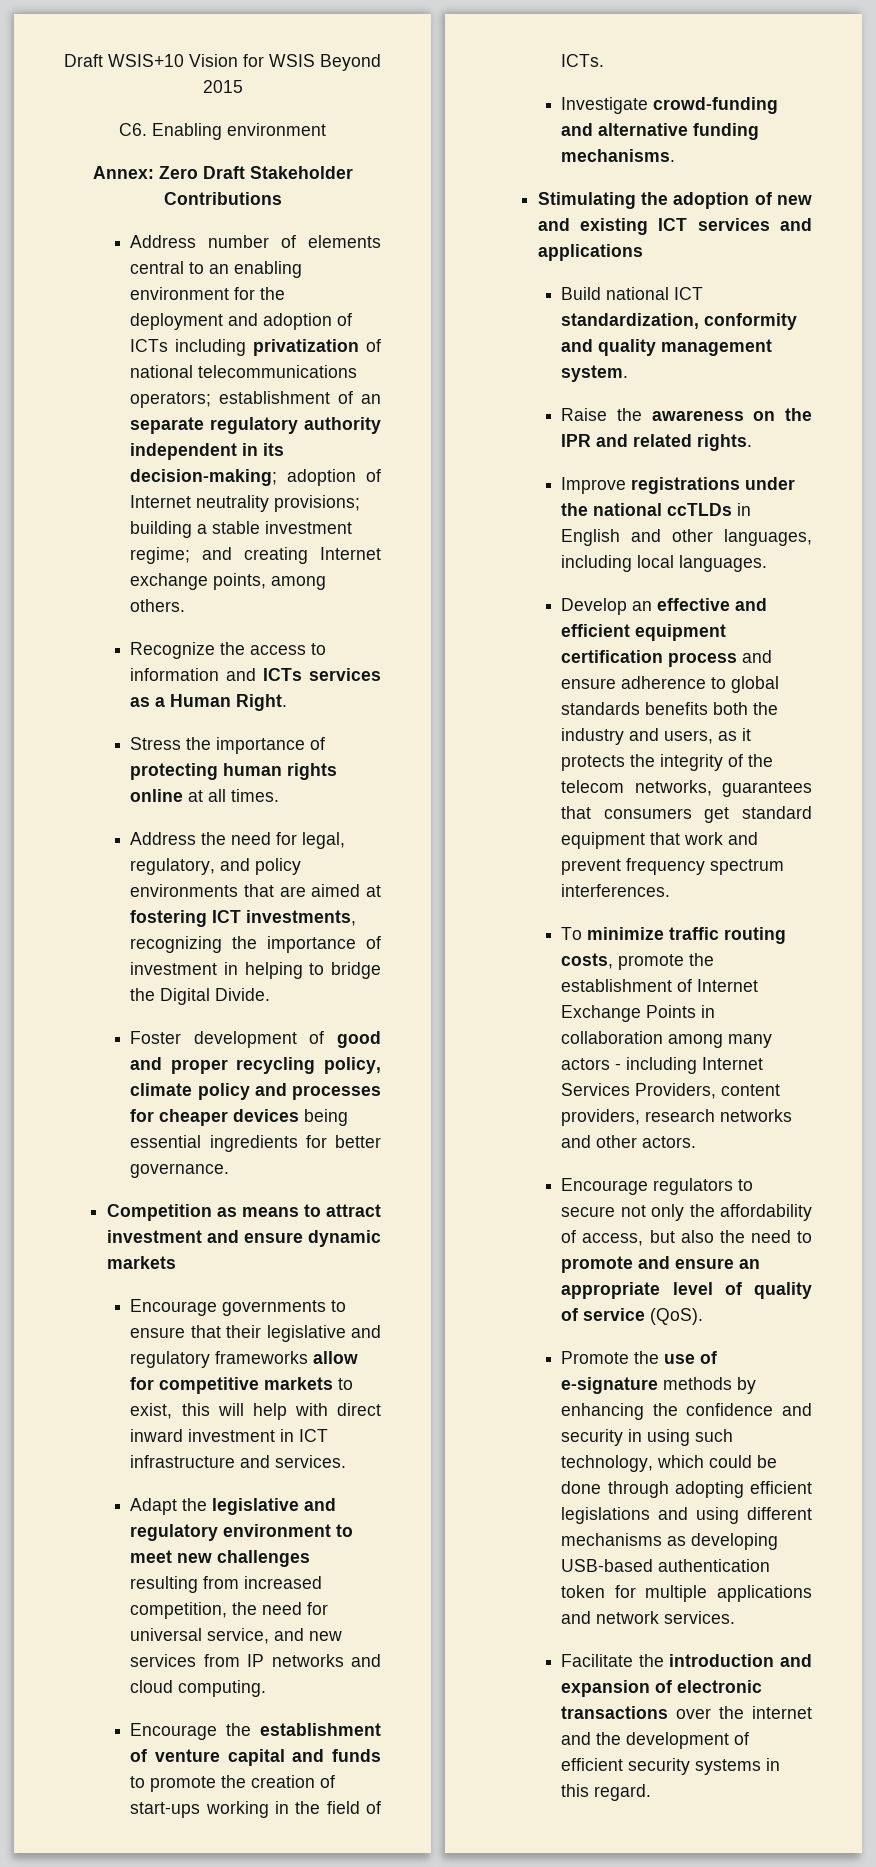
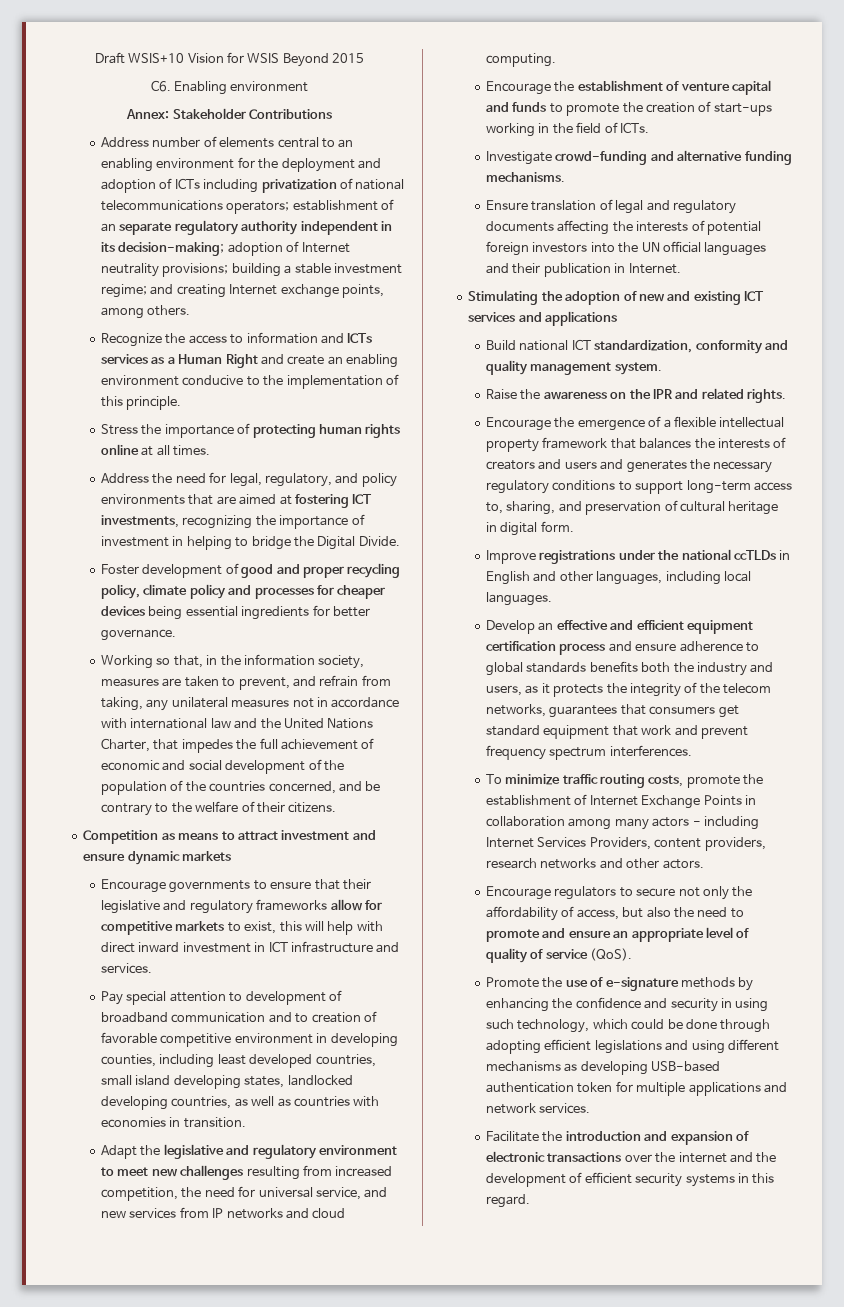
- Annex: Zero Draft Stakeholder Contributions
+ Annex: Stakeholder Contributions
- Recognize the access to information and ICTs services as a Human Right.
+ Recognize the access to information and ICTs services as a Human Right and create an enabling environment conducive to the implementation of this principle.
+ Working so that, in the information society, measures are taken to prevent, and refrain from taking, any unilateral measures not in accordance with international law and the United Nations Charter, that impedes the full achievement of economic and social development of the population of the countries concerned, and be contrary to the welfare of their citizens.
+ Pay special attention to development of broadband communication and to creation of favorable competitive environment in developing counties, including least developed countries, small island developing states, landlocked developing countries, as well as countries with economies in transition.
+ Ensure translation of legal and regulatory documents affecting the interests of potential foreign investors into the UN official languages and their publication in Internet.
+ Encourage the emergence of a flexible intellectual property framework that balances the interests of creators and users and generates the necessary regulatory conditions to support long-term access to, sharing, and preservation of cultural heritage in digital form.

